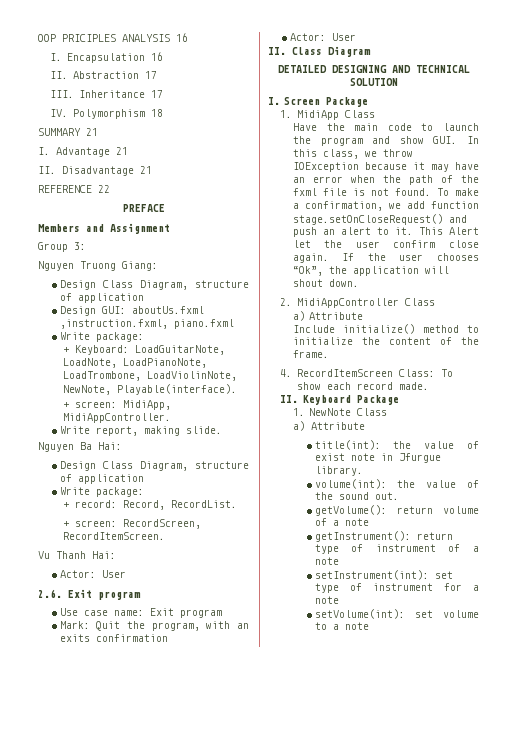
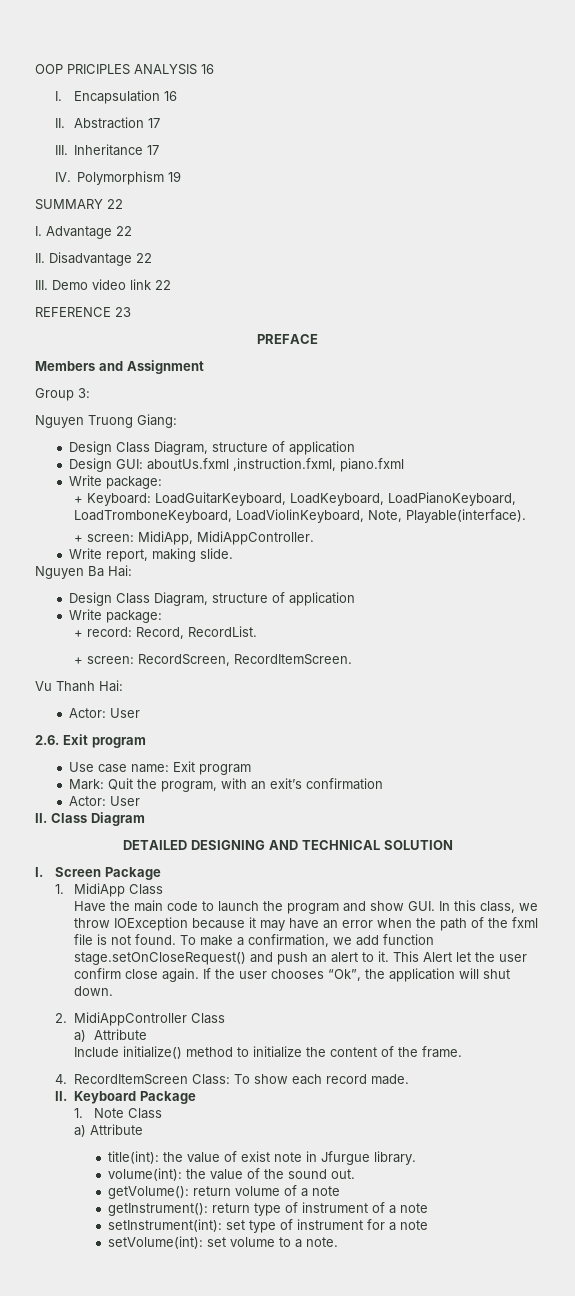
- IV. Polymorphism 18
+ IV. Polymorphism 19
- SUMMARY 21
+ SUMMARY 22
- I. Advantage 21
+ I. Advantage 22
- II. Disadvantage 21
+ II. Disadvantage 22
+ III. Demo video link 22
- REFERENCE 22
+ REFERENCE 23
- + Keyboard: LoadGuitarNote, LoadNote, LoadPianoNote, LoadTrombone, LoadViolinNote, NewNote, Playable(interface).
+ + Keyboard: LoadGuitarKeyboard, LoadKeyboard, LoadPianoKeyboard, LoadTromboneKeyboard, LoadViolinKeyboard, Note, Playable(interface).
- Mark: Quit the program, with an exits confirmation
+ Mark: Quit the program, with an exit’s confirmation
- If the user chooses “Ok”, the application will shout down.
+ If the user chooses “Ok”, the application will shut down.
- 1. NewNote Class
+ 1. Note Class
- setVolume(int): set volume to a note
+ setVolume(int): set volume to a note.

